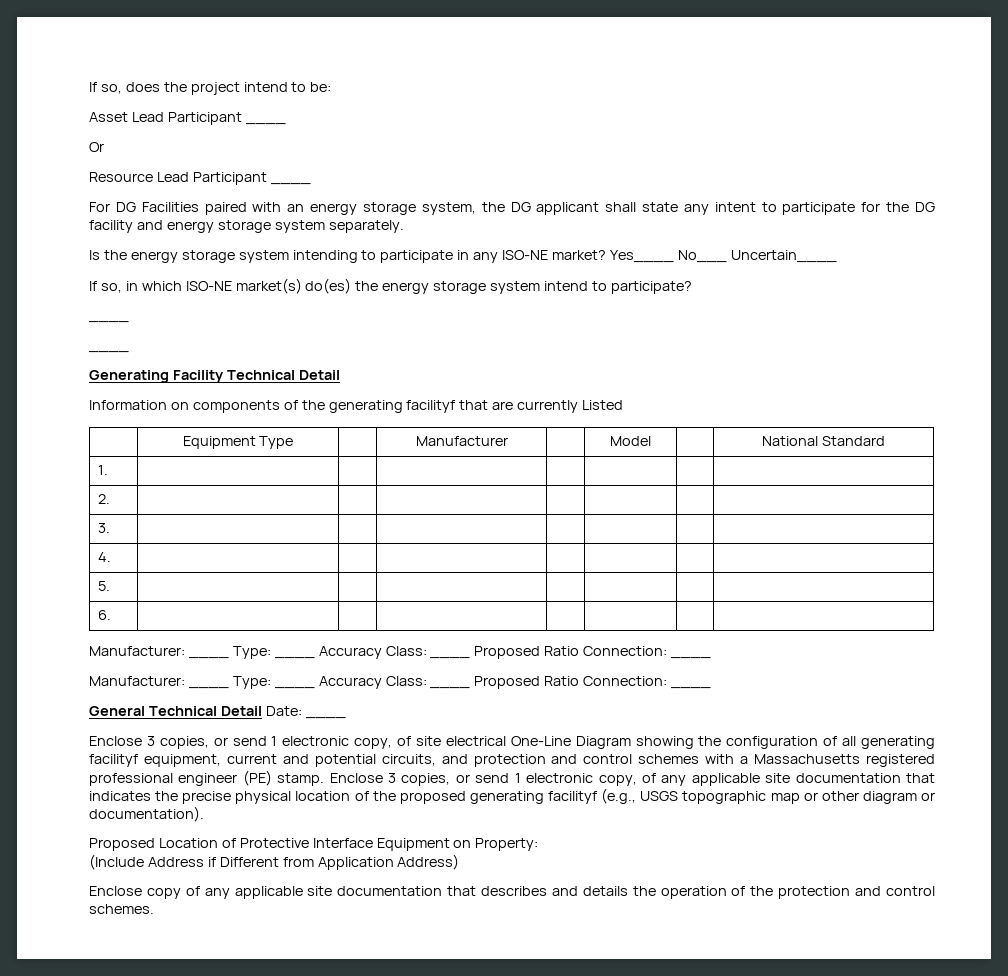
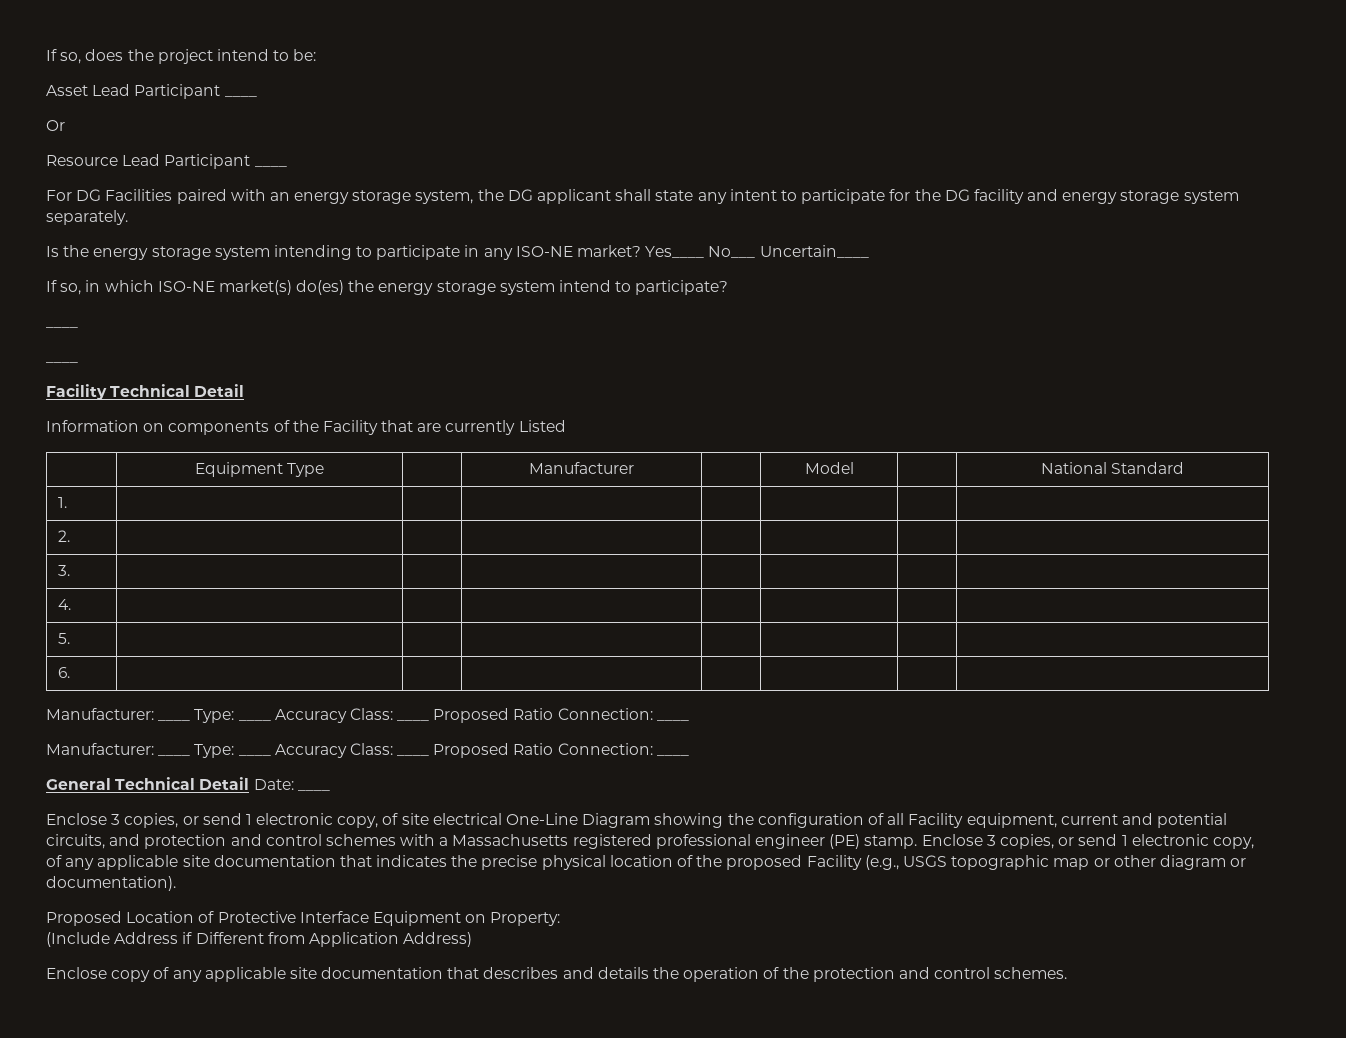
- Generating Facility Technical Detail
+ Facility Technical Detail
- Information on components of the generating facilityf that are currently Listed
+ Information on components of the Facility that are currently Listed
- Enclose 3 copies, or send 1 electronic copy, of site electrical One-Line Diagram showing the configuration of all generating facilityf equipment, current and potential circuits, and protection and control schemes with a Massachusetts registered professional engineer (PE) stamp.
+ Enclose 3 copies, or send 1 electronic copy, of site electrical One-Line Diagram showing the configuration of all Facility equipment, current and potential circuits, and protection and control schemes with a Massachusetts registered professional engineer (PE) stamp.
- Enclose 3 copies, or send 1 electronic copy, of any applicable site documentation that indicates the precise physical location of the proposed generating facilityf (e.g., USGS topographic map or other diagram or documentation).
+ Enclose 3 copies, or send 1 electronic copy, of any applicable site documentation that indicates the precise physical location of the proposed Facility (e.g., USGS topographic map or other diagram or documentation).

